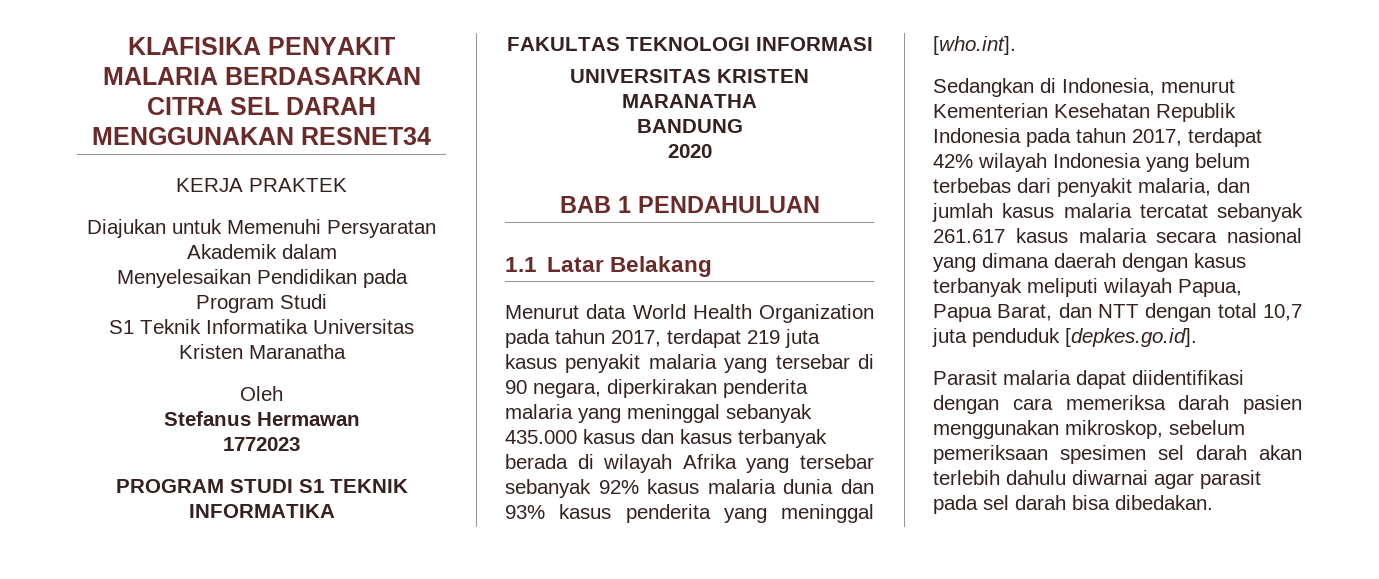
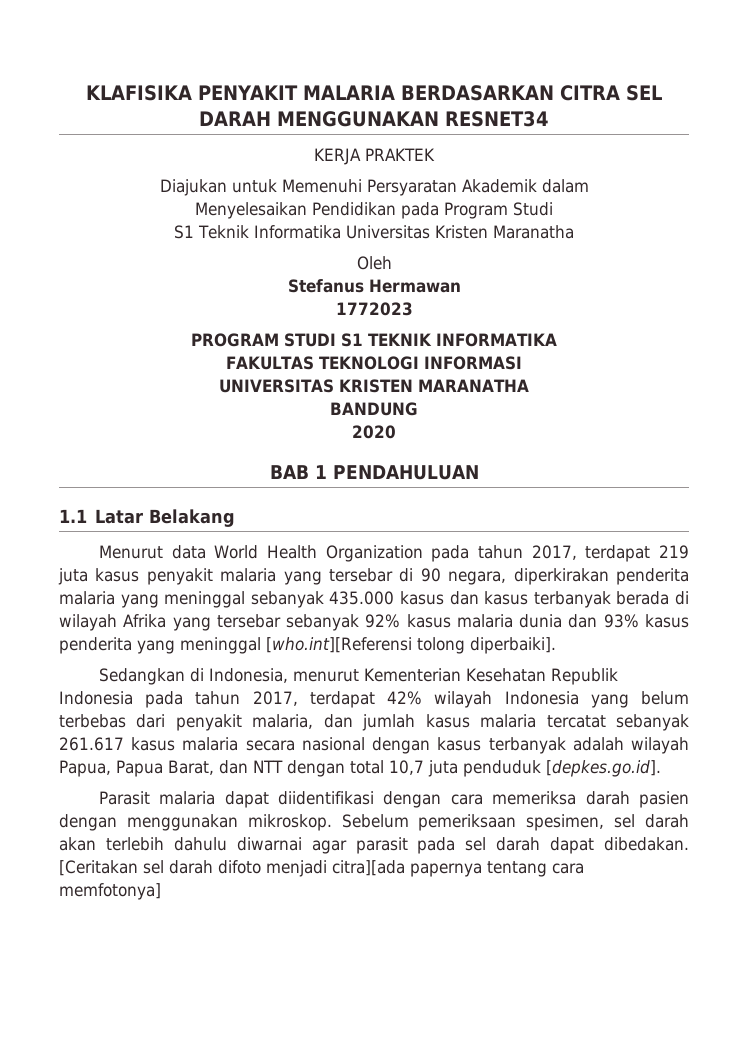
- Menurut data World Health Organization pada tahun 2017, terdapat 219 juta kasus penyakit malaria yang tersebar di 90 negara, diperkirakan penderita malaria yang meninggal sebanyak 435.000 kasus dan kasus terbanyak berada di wilayah Afrika yang tersebar sebanyak 92% kasus malaria dunia dan 93% kasus penderita yang meninggal [who.int].
+ Menurut data World Health Organization pada tahun 2017, terdapat 219 juta kasus penyakit malaria yang tersebar di 90 negara, diperkirakan penderita malaria yang meninggal sebanyak 435.000 kasus dan kasus terbanyak berada di wilayah Afrika yang tersebar sebanyak 92% kasus malaria dunia dan 93% kasus penderita yang meninggal [who.int][Referensi tolong diperbaiki].
- Sedangkan di Indonesia, menurut Kementerian Kesehatan Republik Indonesia pada tahun 2017, terdapat 42% wilayah Indonesia yang belum terbebas dari penyakit malaria, dan jumlah kasus malaria tercatat sebanyak 261.617 kasus malaria secara nasional yang dimana daerah dengan kasus terbanyak meliputi wilayah Papua, Papua Barat, dan NTT dengan total 10,7 juta penduduk [depkes.go.id].
+ Sedangkan di Indonesia, menurut Kementerian Kesehatan Republik Indonesia pada tahun 2017, terdapat 42% wilayah Indonesia yang belum terbebas dari penyakit malaria, dan jumlah kasus malaria tercatat sebanyak 261.617 kasus malaria secara nasional dengan kasus terbanyak adalah wilayah Papua, Papua Barat, dan NTT dengan total 10,7 juta penduduk [depkes.go.id].
- Parasit malaria dapat diidentifikasi dengan cara memeriksa darah pasien menggunakan mikroskop, sebelum pemeriksaan spesimen sel darah akan terlebih dahulu diwarnai agar parasit pada sel darah bisa dibedakan.
+ Parasit malaria dapat diidentifikasi dengan cara memeriksa darah pasien dengan menggunakan mikroskop. Sebelum pemeriksaan spesimen, sel darah akan terlebih dahulu diwarnai agar parasit pada sel darah dapat dibedakan. [Ceritakan sel darah difoto menjadi citra][ada papernya tentang cara memfotonya]

